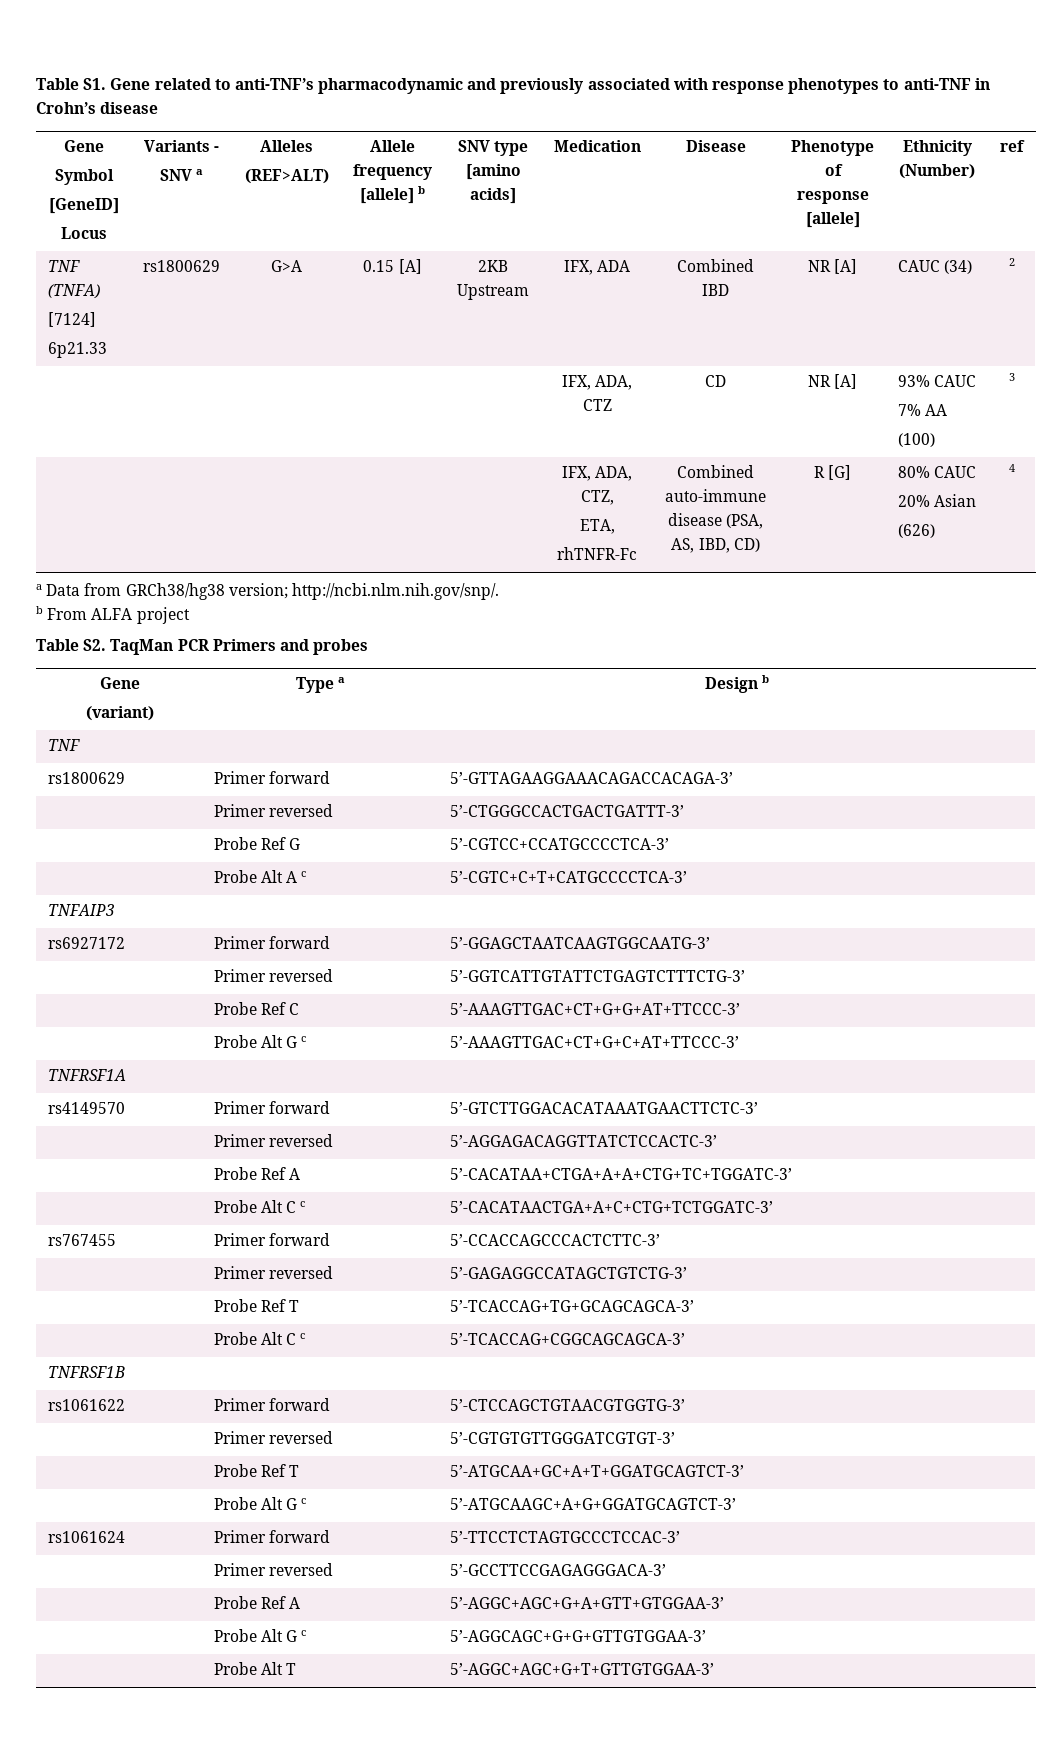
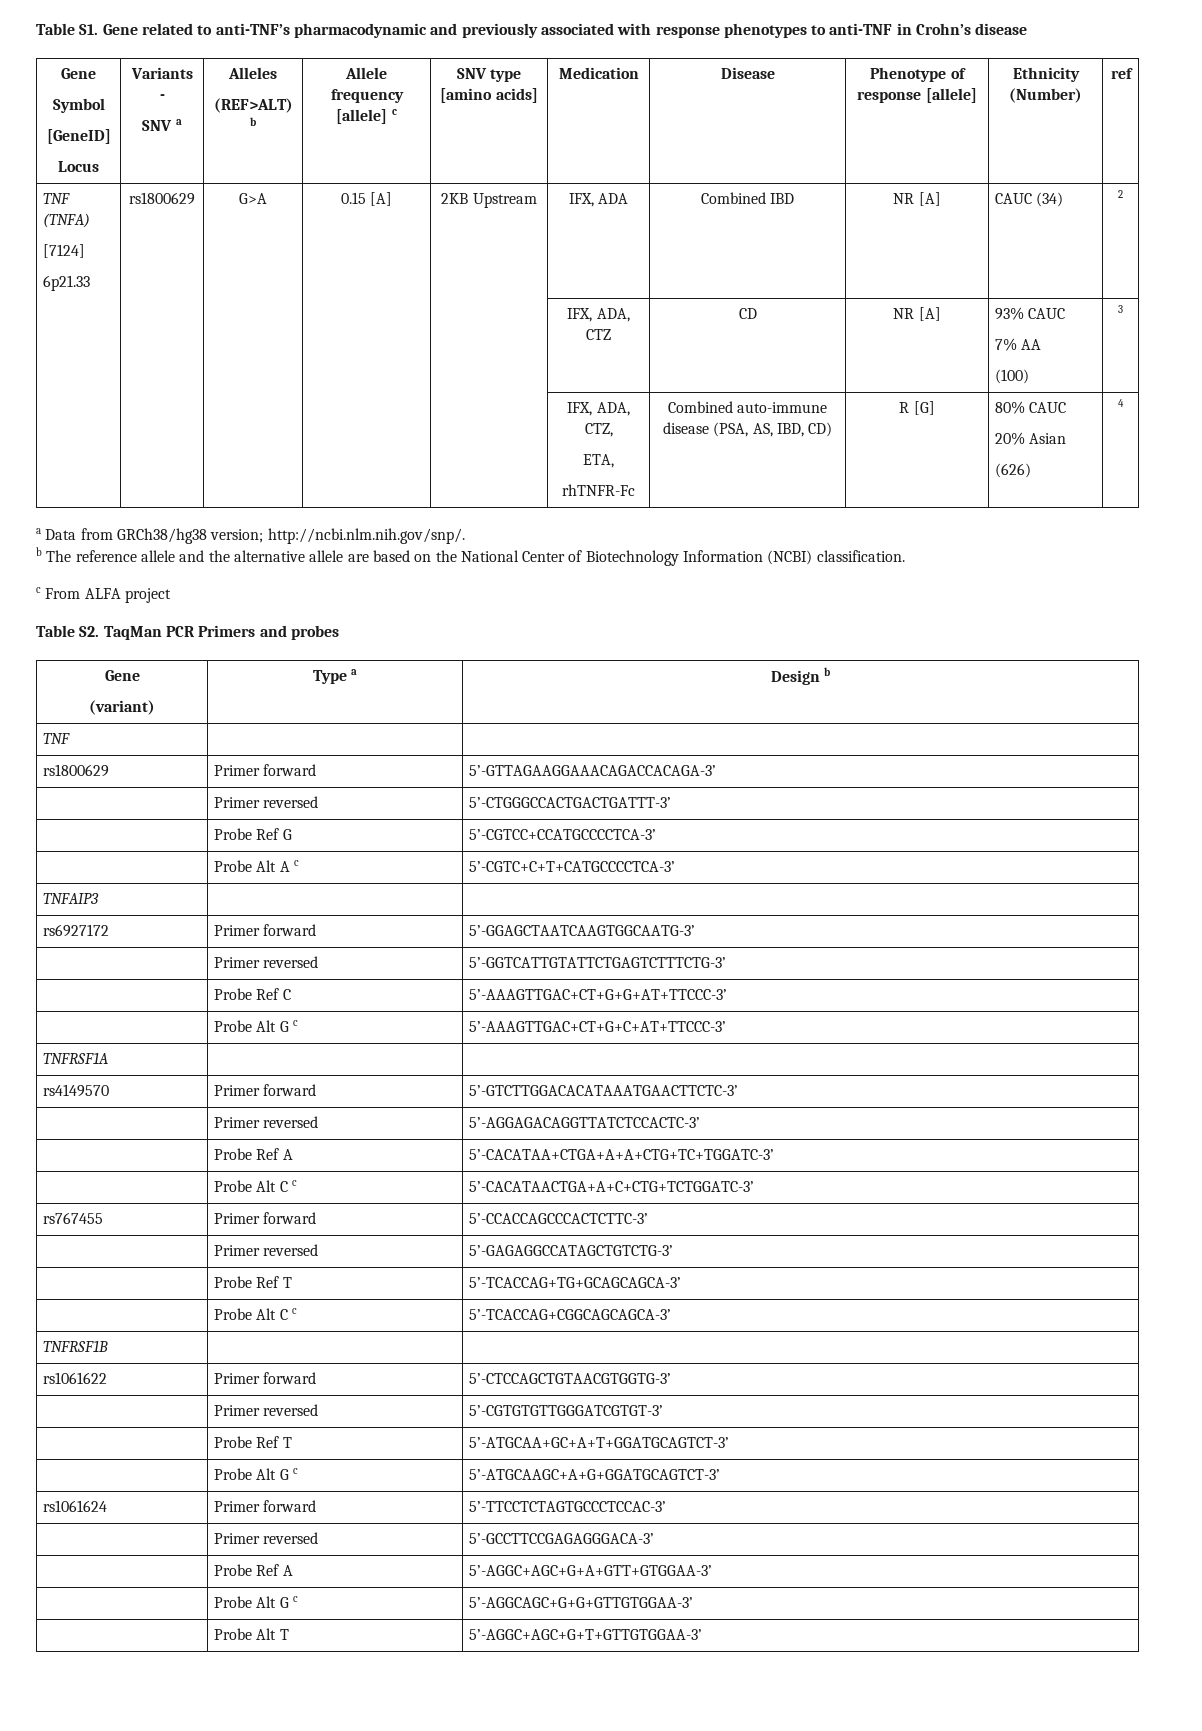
  Table S1. Gene related to anti-TNF’s pharmacodynamic and previously associated with response phenotypes to anti-TNF in Crohn’s disease
  Gene
  Symbol
  [GeneID]
  Locus | Variants -
  SNV a | Alleles
- (REF>ALT) | Allele frequency [allele] b | SNV type [amino acids] | Medication | Disease | Phenotype of response [allele] | Ethnicity (Number) | ref
+ (REF>ALT) b | Allele frequency [allele] c | SNV type [amino acids] | Medication | Disease | Phenotype of response [allele] | Ethnicity (Number) | ref
- b From ALFA project
+ b The reference allele and the alternative allele are based on the National Center of Biotechnology Information (NCBI) classification.
+ c From ALFA project

